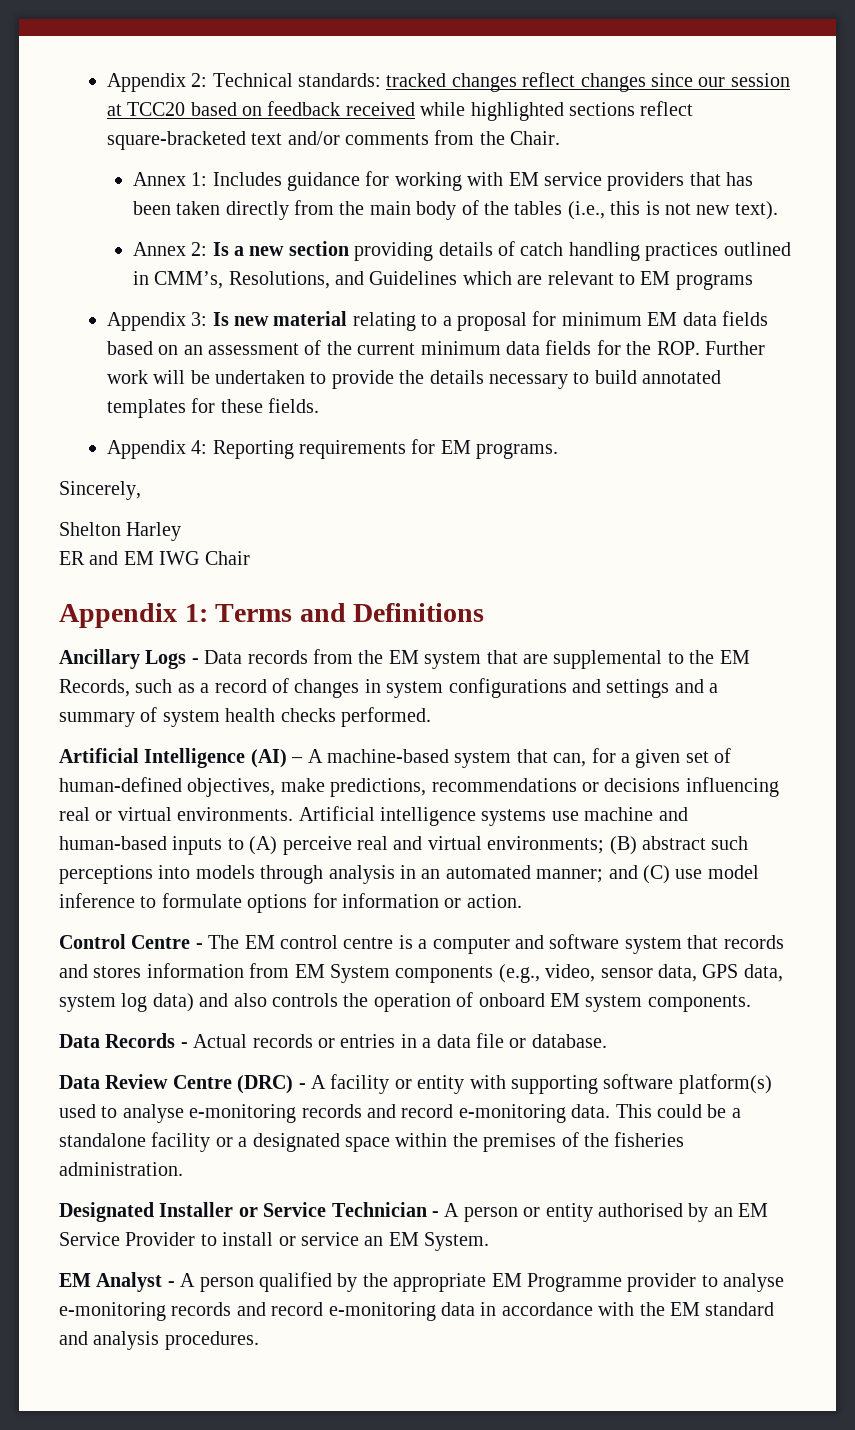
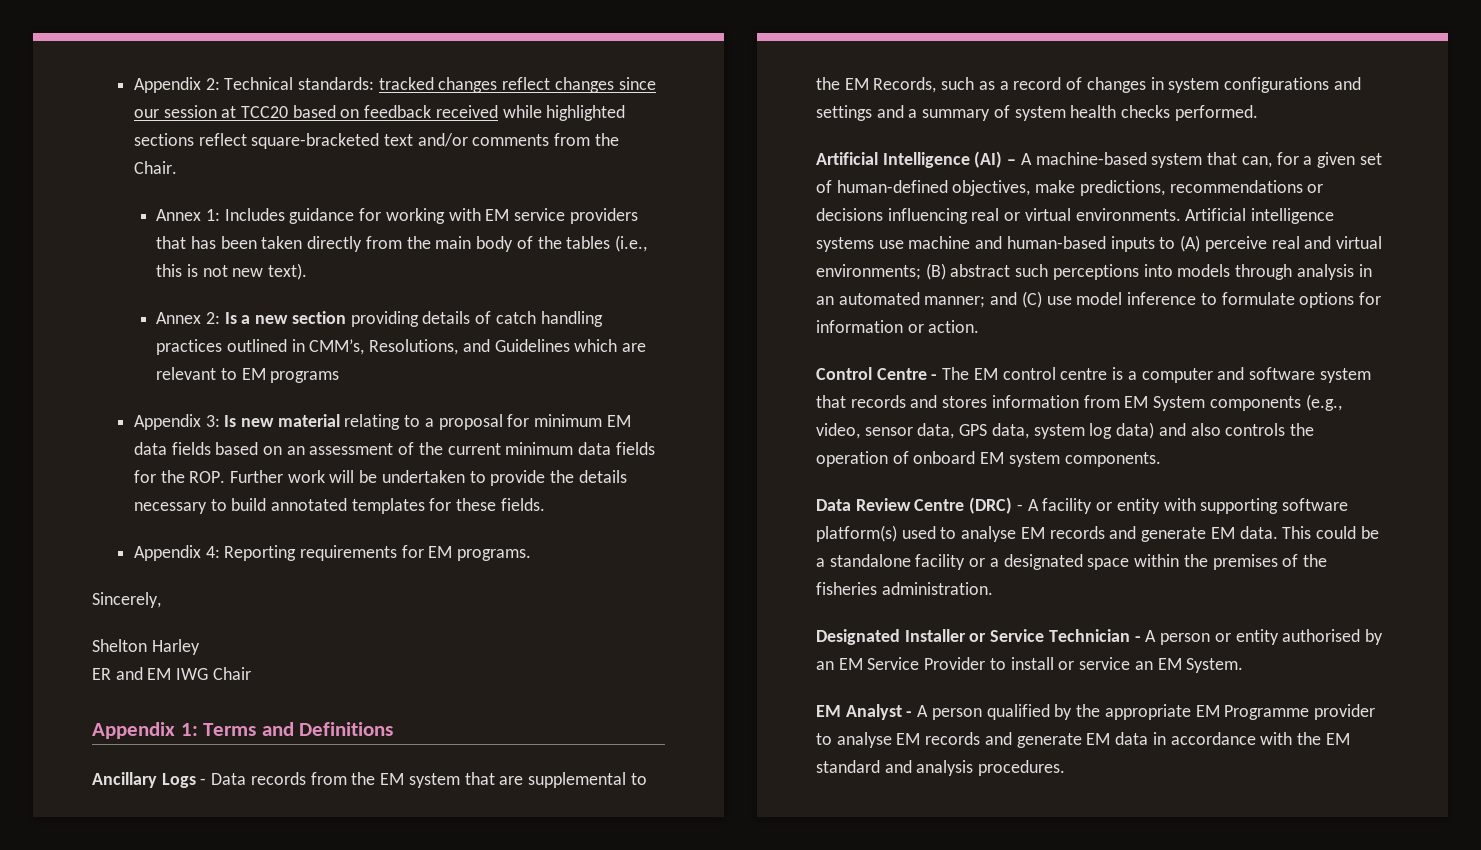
- Data Records - Actual records or entries in a data file or database.
- Data Review Centre (DRC) - A facility or entity with supporting software platform(s) used to analyse e-monitoring records and record e-monitoring data.
+ Data Review Centre (DRC) - A facility or entity with supporting software platform(s) used to analyse EM records and generate EM data.
- EM Analyst - A person qualified by the appropriate EM Programme provider to analyse e-monitoring records and record e-monitoring data in accordance with the EM standard and analysis procedures.
+ EM Analyst - A person qualified by the appropriate EM Programme provider to analyse EM records and generate EM data in accordance with the EM standard and analysis procedures.

